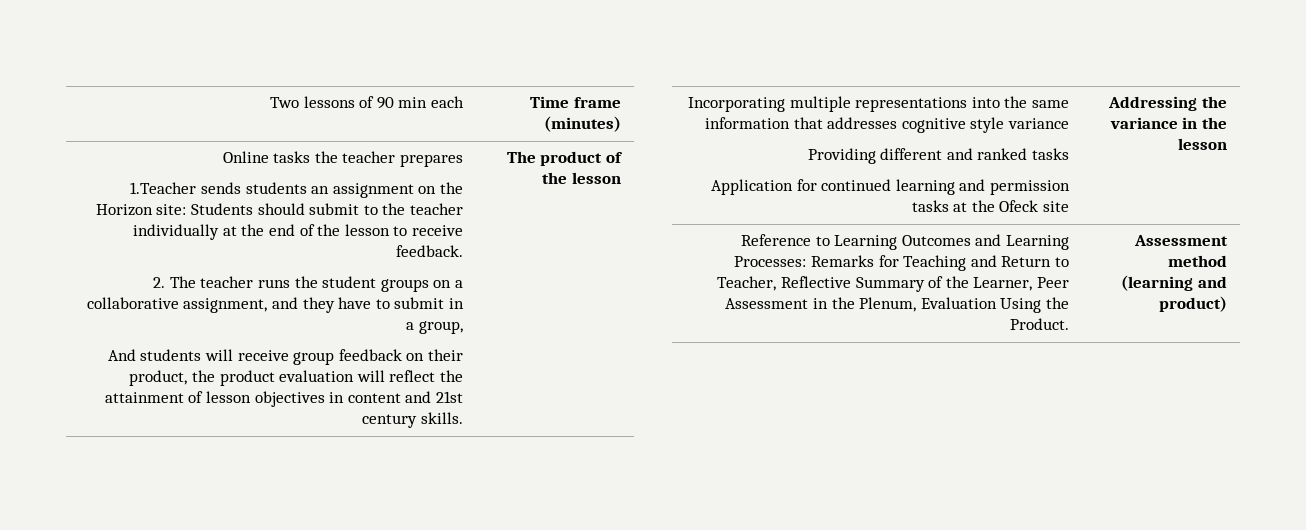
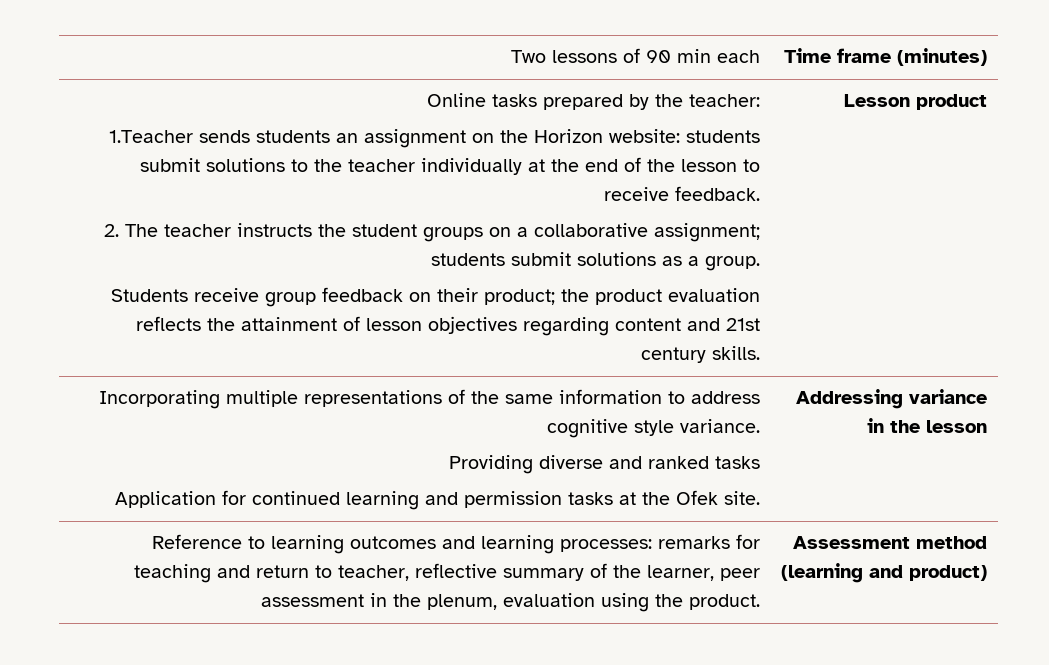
- Online tasks the teacher prepares
+ Online tasks prepared by the teacher:
- 1.Teacher sends students an assignment on the Horizon site: Students should submit to the teacher individually at the end of the lesson to receive feedback.
+ 1.Teacher sends students an assignment on the Horizon website: students submit solutions to the teacher individually at the end of the lesson to receive feedback.
- 2. The teacher runs the student groups on a collaborative assignment, and they have to submit in a group,
- And students will receive group feedback on their product, the product evaluation will reflect the attainment of lesson objectives in content and 21st century skills.
+ 2. The teacher instructs the student groups on a collaborative assignment; students submit solutions as a group.
+ Students receive group feedback on their product; the product evaluation reflects the attainment of lesson objectives regarding content and 21st century skills.
- The product of the lesson
+ Lesson product
- Incorporating multiple representations into the same information that addresses cognitive style variance
- Providing different and ranked tasks
- Application for continued learning and permission tasks at the Ofeck site | Addressing the variance in the lesson
+ Incorporating multiple representations of the same information to address cognitive style variance.
+ Providing diverse and ranked tasks
+ Application for continued learning and permission tasks at the Ofek site. | Addressing variance in the lesson
- Reference to Learning Outcomes and Learning Processes: Remarks for Teaching and Return to Teacher, Reflective Summary of the Learner, Peer Assessment in the Plenum, Evaluation Using the Product. | Assessment method (learning and product)
+ Reference to learning outcomes and learning processes: remarks for teaching and return to teacher, reflective summary of the learner, peer assessment in the plenum, evaluation using the product. | Assessment method (learning and product)

